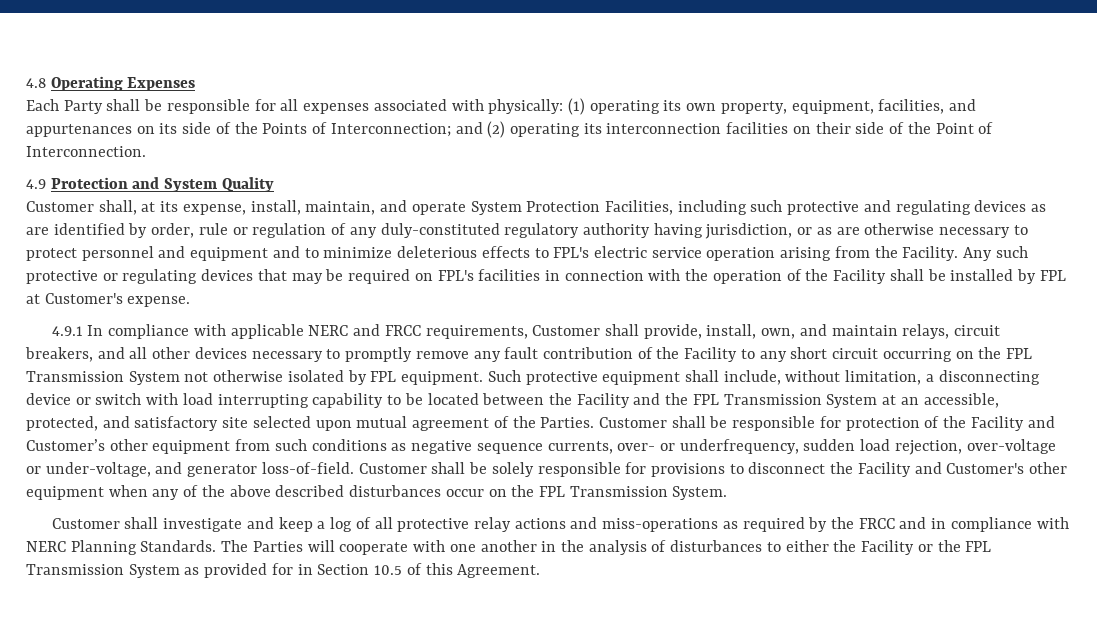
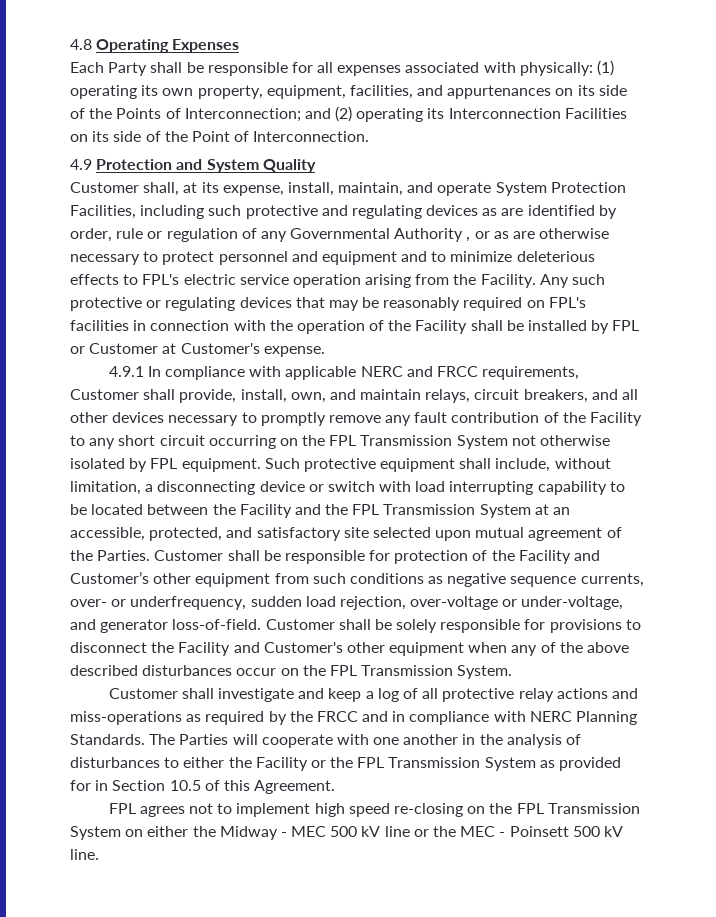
- Each Party shall be responsible for all expenses associated with physically: (1) operating its own property, equipment, facilities, and appurtenances on its side of the Points of Interconnection; and (2) operating its interconnection facilities on their side of the Point of Interconnection.
+ Each Party shall be responsible for all expenses associated with physically: (1) operating its own property, equipment, facilities, and appurtenances on its side of the Points of Interconnection; and (2) operating its Interconnection Facilities on its side of the Point of Interconnection.
- Customer shall, at its expense, install, maintain, and operate System Protection Facilities, including such protective and regulating devices as are identified by order, rule or regulation of any duly-constituted regulatory authority having jurisdiction, or as are otherwise necessary to protect personnel and equipment and to minimize deleterious effects to FPL's electric service operation arising from the Facility.
+ Customer shall, at its expense, install, maintain, and operate System Protection Facilities, including such protective and regulating devices as are identified by order, rule or regulation of any Governmental Authority , or as are otherwise necessary to protect personnel and equipment and to minimize deleterious effects to FPL's electric service operation arising from the Facility.
- Any such protective or regulating devices that may be required on FPL's facilities in connection with the operation of the Facility shall be installed by FPL at Customer's expense.
+ Any such protective or regulating devices that may be reasonably required on FPL's facilities in connection with the operation of the Facility shall be installed by FPL or Customer at Customer's expense.
+ FPL agrees not to implement high speed re-closing on the FPL Transmission System on either the Midway - MEC 500 kV line or the MEC - Poinsett 500 kV line.

